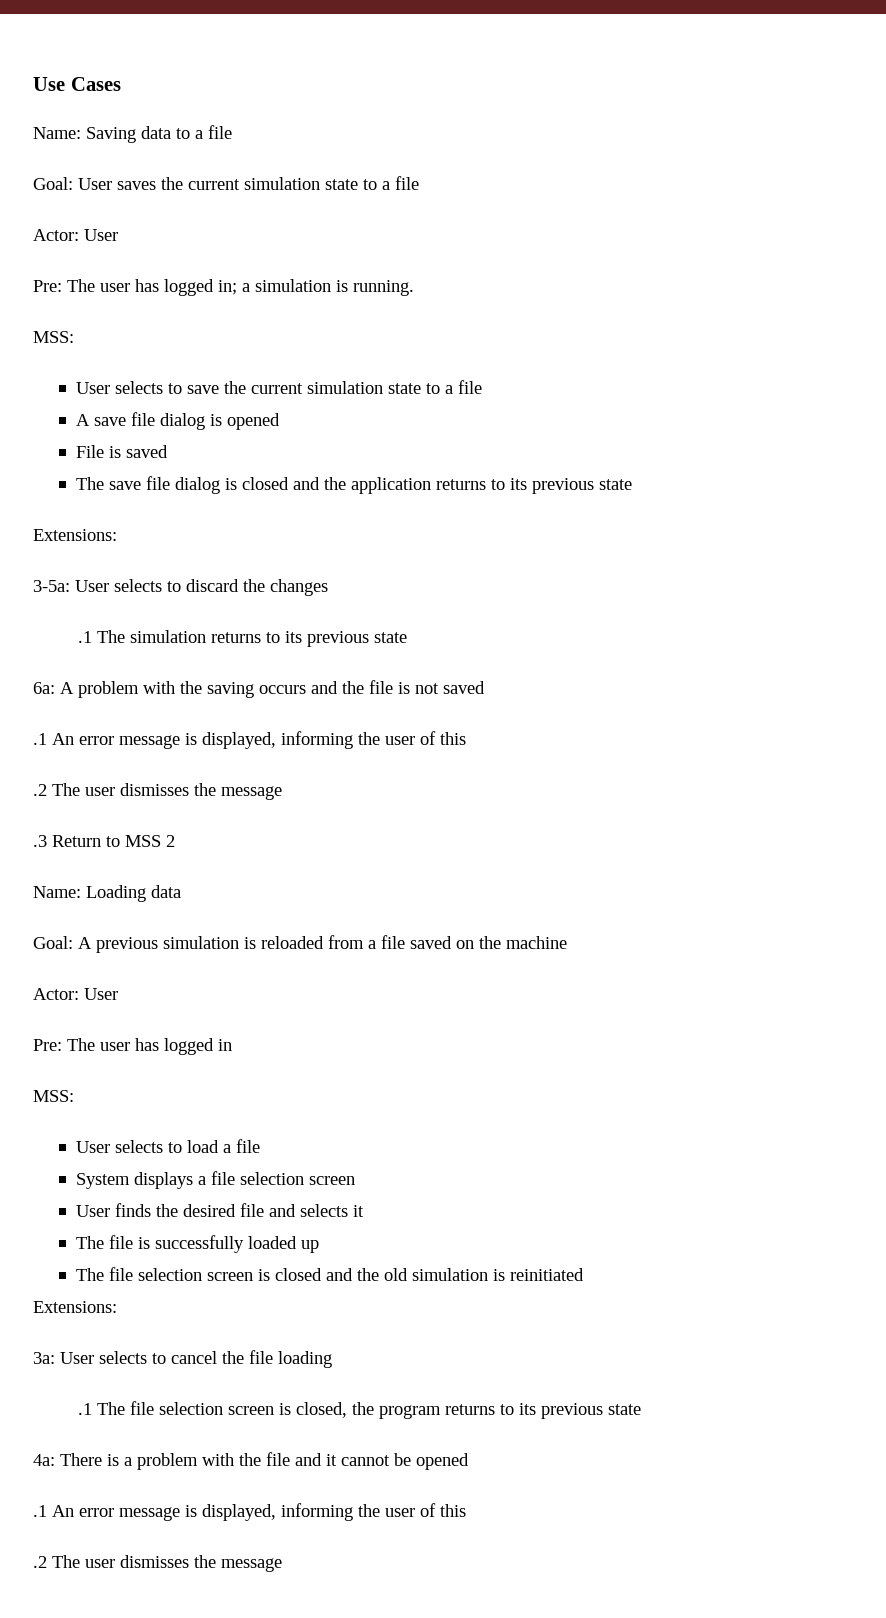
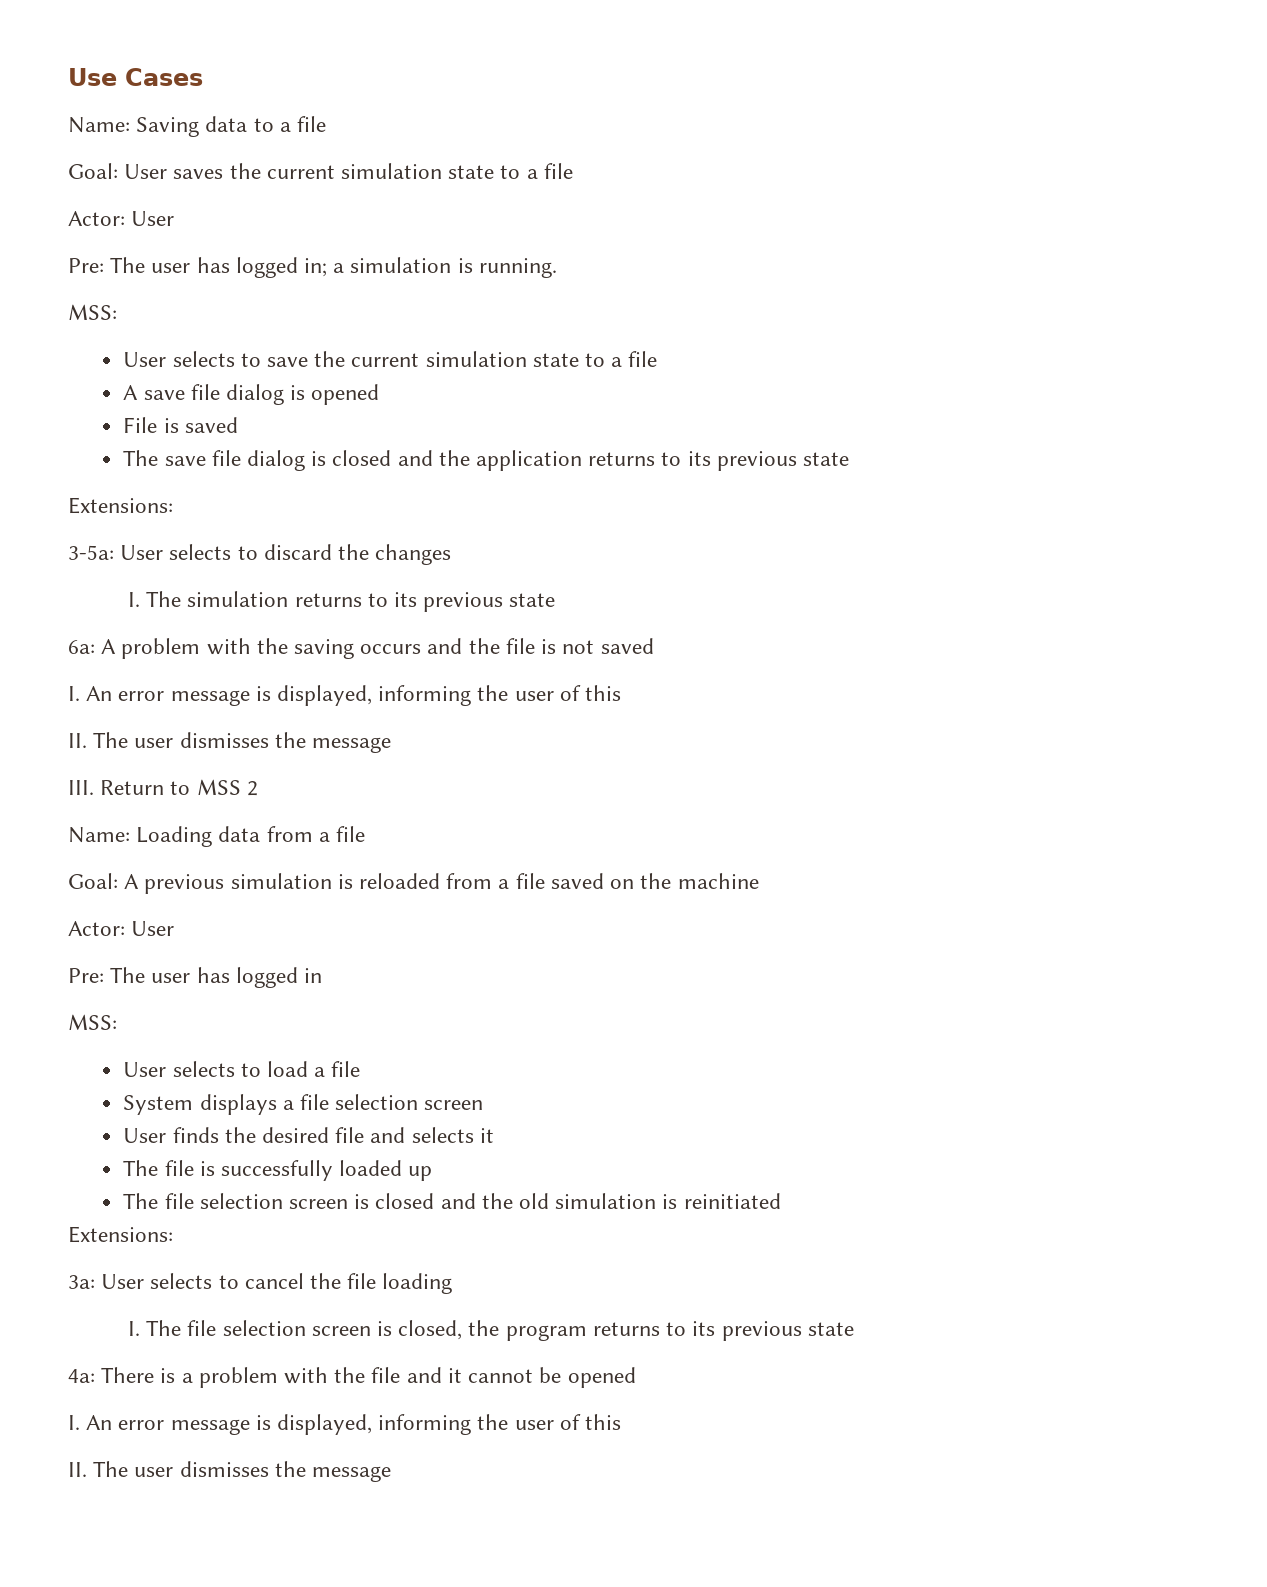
- .1 The simulation returns to its previous state
+ I. The simulation returns to its previous state
  6a: A problem with the saving occurs and the file is not saved
- .1 An error message is displayed, informing the user of this
- .2 The user dismisses the message
+ I. An error message is displayed, informing the user of this
+ II. The user dismisses the message
- .3 Return to MSS 2
+ III. Return to MSS 2
- Name: Loading data
+ Name: Loading data from a file
- .1 The file selection screen is closed, the program returns to its previous state
+ I. The file selection screen is closed, the program returns to its previous state
  4a: There is a problem with the file and it cannot be opened
- .1 An error message is displayed, informing the user of this
- .2 The user dismisses the message
+ I. An error message is displayed, informing the user of this
+ II. The user dismisses the message

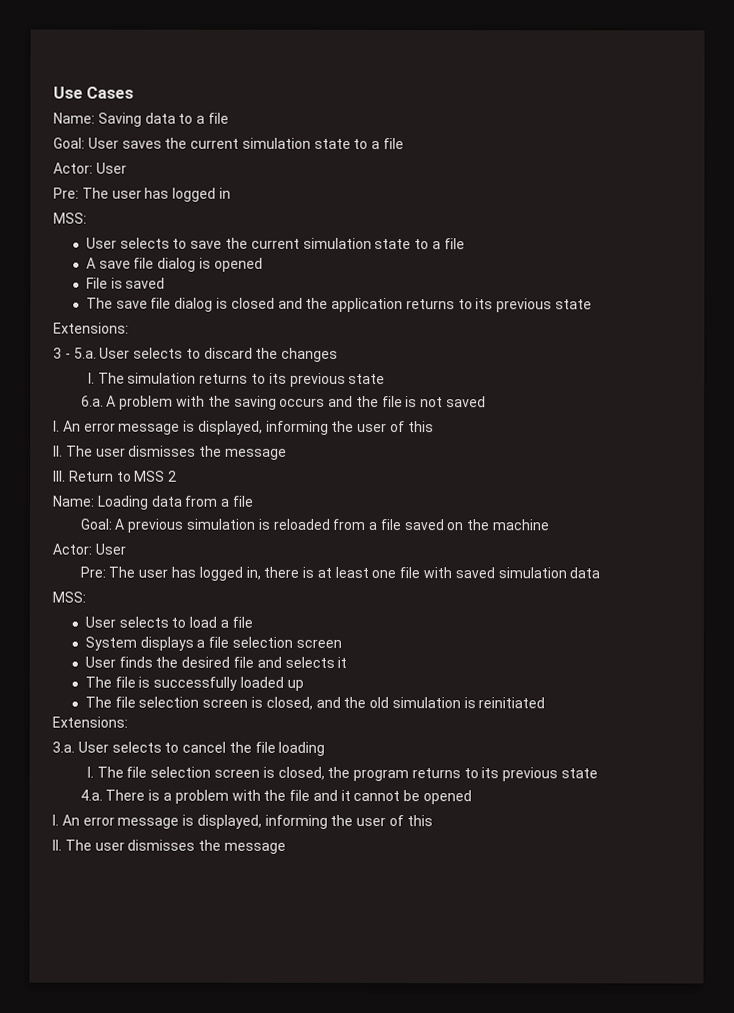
- Pre: The user has logged in; a simulation is running.
+ Pre: The user has logged in
- 3-5a: User selects to discard the changes
+ 3 - 5.a. User selects to discard the changes
- 6a: A problem with the saving occurs and the file is not saved
+ 6.a. A problem with the saving occurs and the file is not saved
- Pre: Тhe user has logged in
+ Pre: Тhe user has logged in, there is at least one file with saved simulation data
- The file selection screen is closed and the old simulation is reinitiated
+ The file selection screen is closed, and the old simulation is reinitiated
- 3a: User selects to cancel the file loading
+ 3.a. User selects to cancel the file loading
- 4a: There is a problem with the file and it cannot be opened
+ 4.a. There is a problem with the file and it cannot be opened

